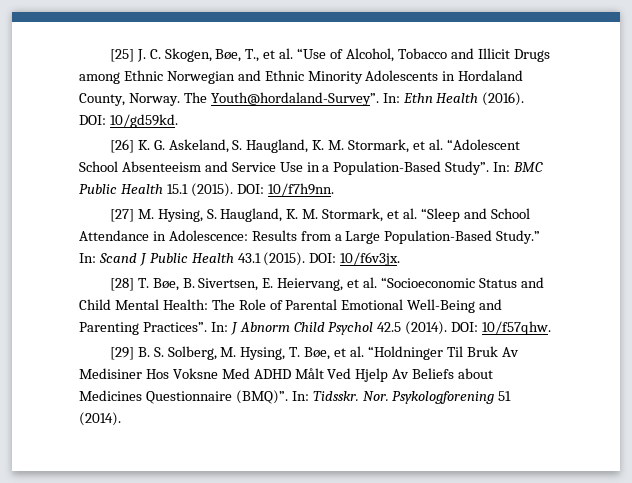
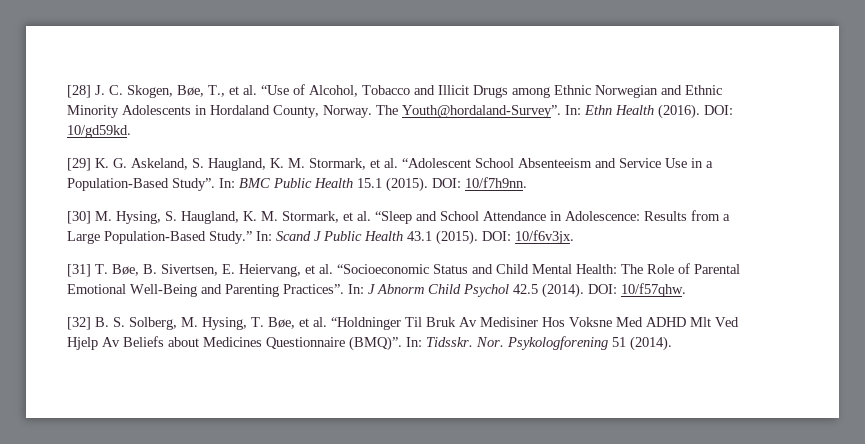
- [25] J. C. Skogen, Bøe, T., et al. “Use of Alcohol, Tobacco and Illicit Drugs among Ethnic Norwegian and Ethnic Minority Adolescents in Hordaland County, Norway.
+ [28] J. C. Skogen, Bøe, T., et al. “Use of Alcohol, Tobacco and Illicit Drugs among Ethnic Norwegian and Ethnic Minority Adolescents in Hordaland County, Norway.
- [26] K. G. Askeland, S. Haugland, K. M. Stormark, et al. “Adolescent School Absenteeism and Service Use in a Population-Based Study”.
+ [29] K. G. Askeland, S. Haugland, K. M. Stormark, et al. “Adolescent School Absenteeism and Service Use in a Population-Based Study”.
- [27] M. Hysing, S. Haugland, K. M. Stormark, et al. “Sleep and School Attendance in Adolescence: Results from a Large Population-Based Study.”
+ [30] M. Hysing, S. Haugland, K. M. Stormark, et al. “Sleep and School Attendance in Adolescence: Results from a Large Population-Based Study.”
- [28] T. Bøe, B. Sivertsen, E. Heiervang, et al. “Socioeconomic Status and Child Mental Health: The Role of Parental Emotional Well-Being and Parenting Practices”.
+ [31] T. Bøe, B. Sivertsen, E. Heiervang, et al. “Socioeconomic Status and Child Mental Health: The Role of Parental Emotional Well-Being and Parenting Practices”.
- [29] B. S. Solberg, M. Hysing, T. Bøe, et al. “Holdninger Til Bruk Av Medisiner Hos Voksne Med ADHD Målt Ved Hjelp Av Beliefs about Medicines Questionnaire (BMQ)”.
+ [32] B. S. Solberg, M. Hysing, T. Bøe, et al. “Holdninger Til Bruk Av Medisiner Hos Voksne Med ADHD Mlt Ved Hjelp Av Beliefs about Medicines Questionnaire (BMQ)”.

